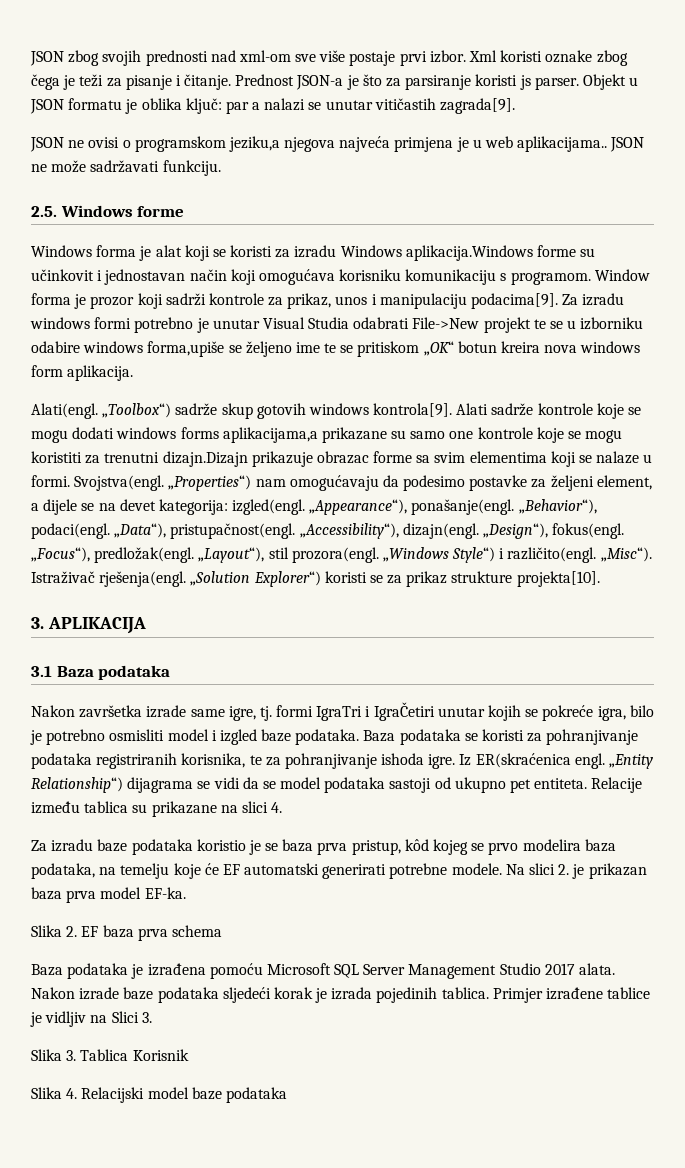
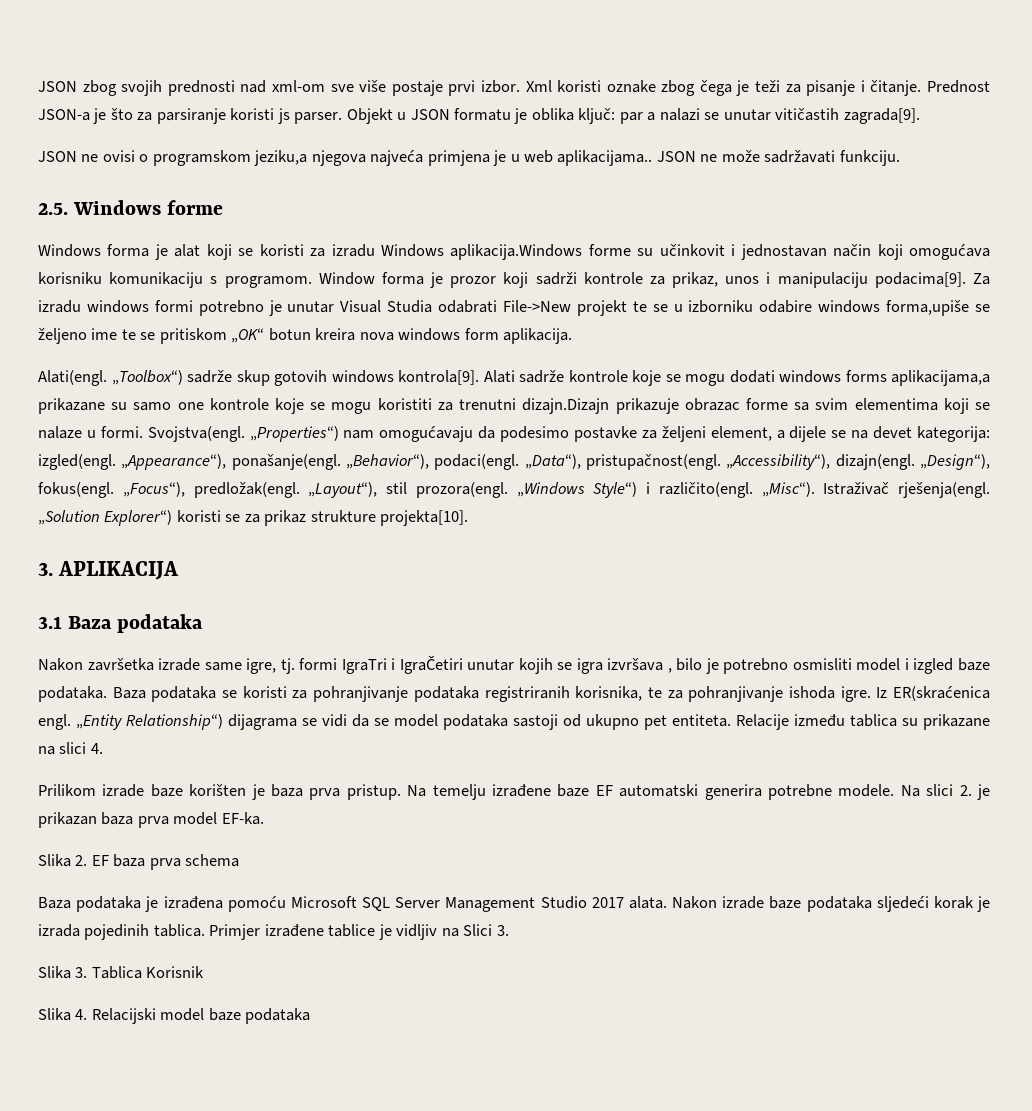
- Nakon završetka izrade same igre, tj. formi IgraTri i IgraČetiri unutar kojih se pokreće igra, bilo je potrebno osmisliti model i izgled baze podataka.
+ Nakon završetka izrade same igre, tj. formi IgraTri i IgraČetiri unutar kojih se igra izvršava , bilo je potrebno osmisliti model i izgled baze podataka.
- Za izradu baze podataka koristio je se baza prva pristup, kôd kojeg se prvo modelira baza podataka, na temelju koje će EF automatski generirati potrebne modele.
+ Prilikom izrade baze korišten je baza prva pristup. Na temelju izrađene baze EF automatski generira potrebne modele.

